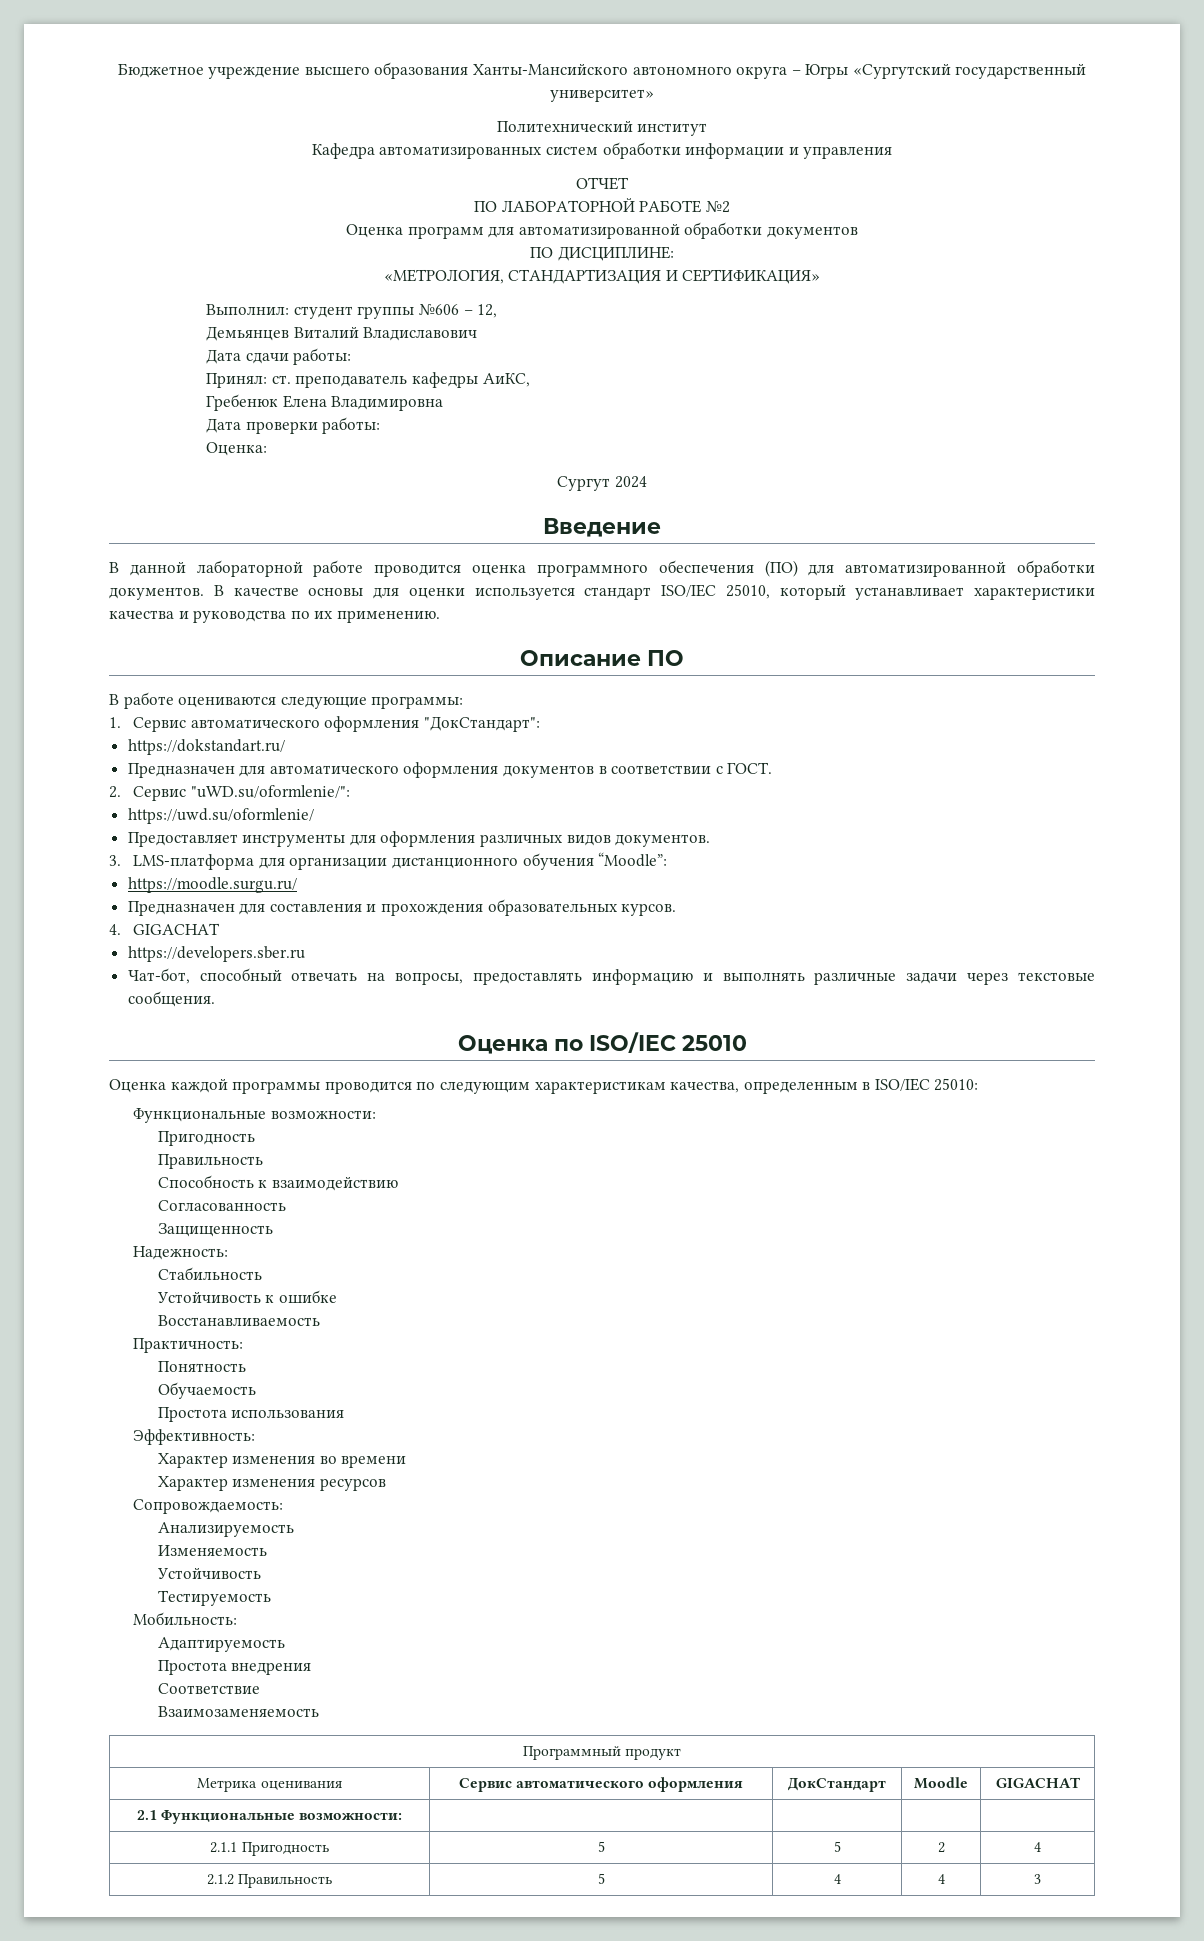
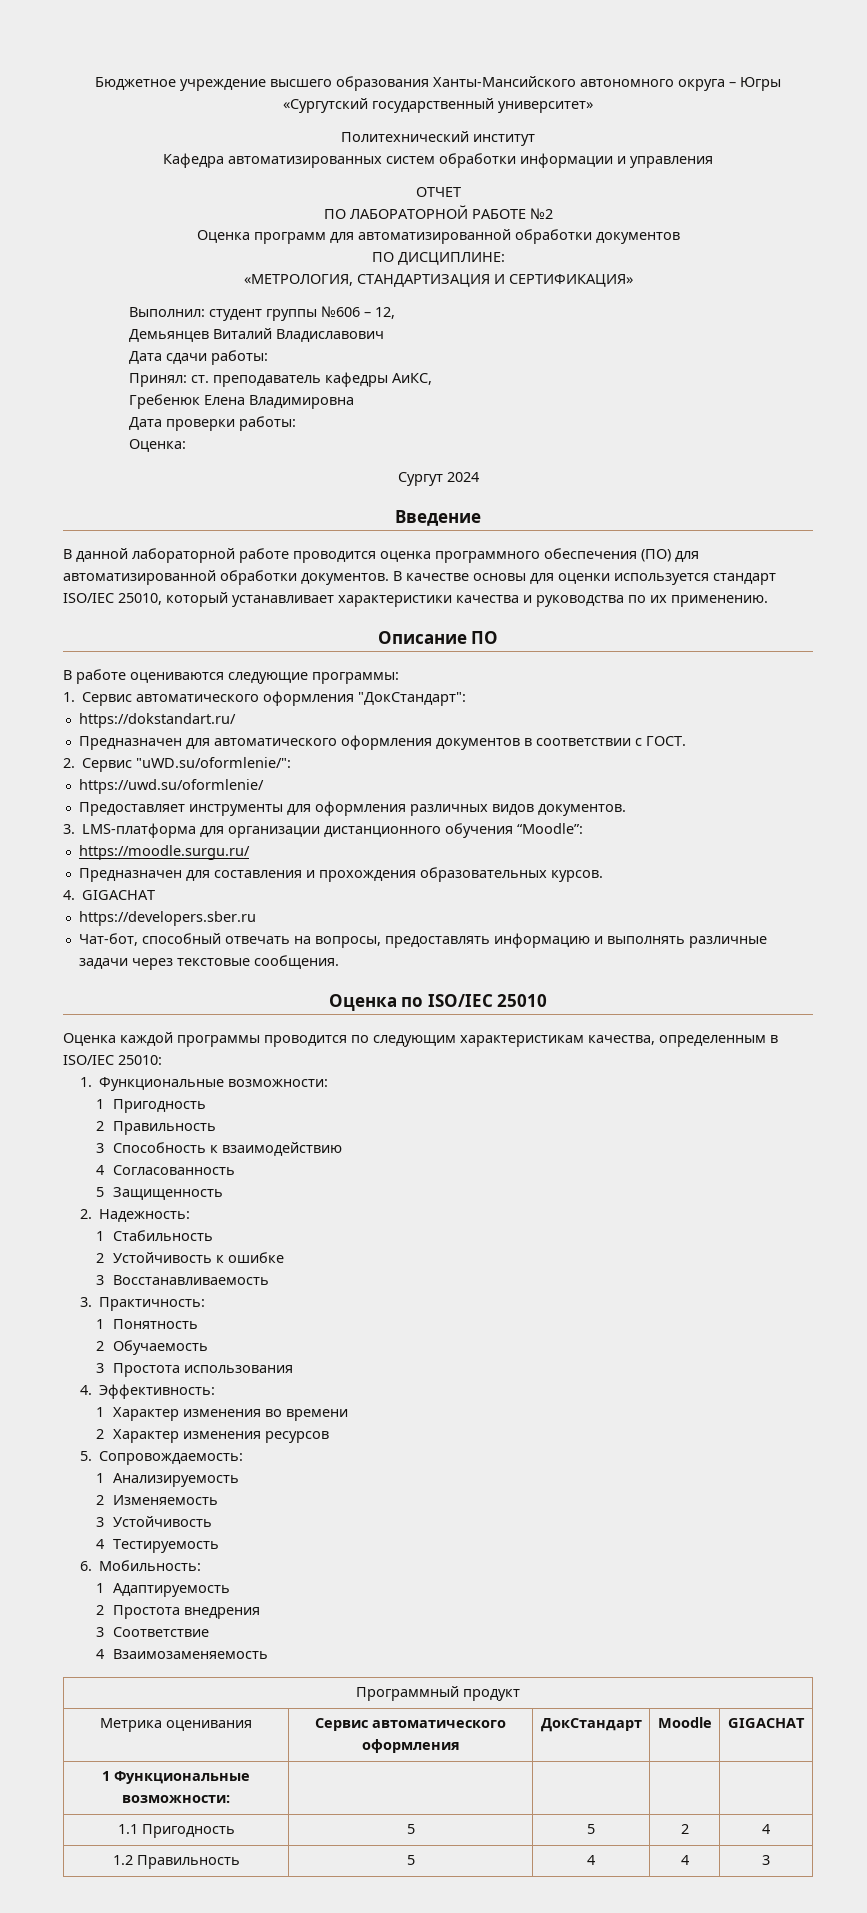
  Оценка каждой программы проводится по следующим характеристикам качества, определенным в ISO/IEC 25010:
- Функциональные возможности:
- Пригодность
- Правильность
+ 1. Функциональные возможности:
+ 1 Пригодность
+ 2 Правильность
- Способность к взаимодействию
+ 3 Способность к взаимодействию
- Согласованность
+ 4 Согласованность
- Защищенность
+ 5 Защищенность
- Надежность:
+ 2. Надежность:
- Стабильность
+ 1 Стабильность
- Устойчивость к ошибке
+ 2 Устойчивость к ошибке
- Восстанавливаемость
+ 3 Восстанавливаемость
- Практичность:
+ 3. Практичность:
- Понятность
+ 1 Понятность
- Обучаемость
+ 2 Обучаемость
- Простота использования
+ 3 Простота использования
- Эффективность:
+ 4. Эффективность:
- Характер изменения во времени
+ 1 Характер изменения во времени
- Характер изменения ресурсов
+ 2 Характер изменения ресурсов
- Сопровождаемость:
+ 5. Сопровождаемость:
- Анализируемость
+ 1 Анализируемость
- Изменяемость
- Устойчивость
+ 2 Изменяемость
+ 3 Устойчивость
- Тестируемость
+ 4 Тестируемость
- Мобильность:
+ 6. Мобильность:
- Адаптируемость
+ 1 Адаптируемость
- Простота внедрения
+ 2 Простота внедрения
- Соответствие
+ 3 Соответствие
- Взаимозаменяемость
+ 4 Взаимозаменяемость
- 2.1 Функциональные возможности: | | | |
+ 1 Функциональные возможности: | | | |
- 2.1.1 Пригодность | 5 | 5 | 2 | 4
+ 1.1 Пригодность | 5 | 5 | 2 | 4
- 2.1.2 Правильность | 5 | 4 | 4 | 3
+ 1.2 Правильность | 5 | 4 | 4 | 3

